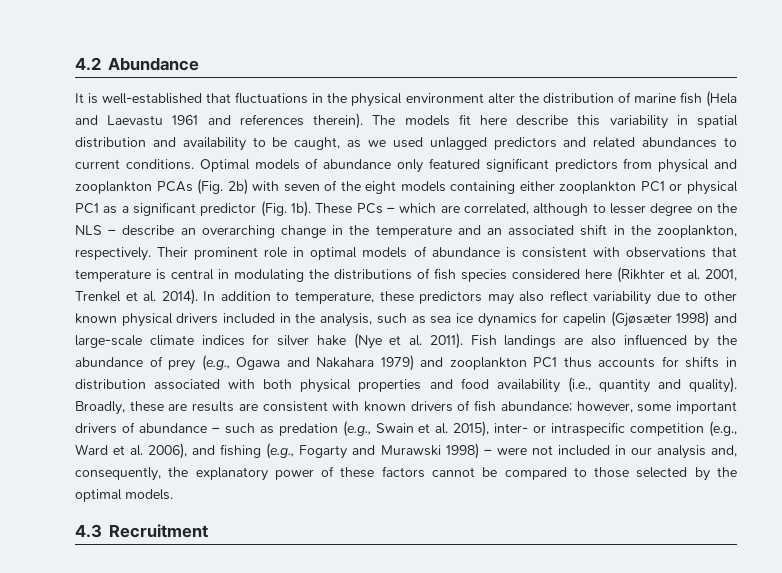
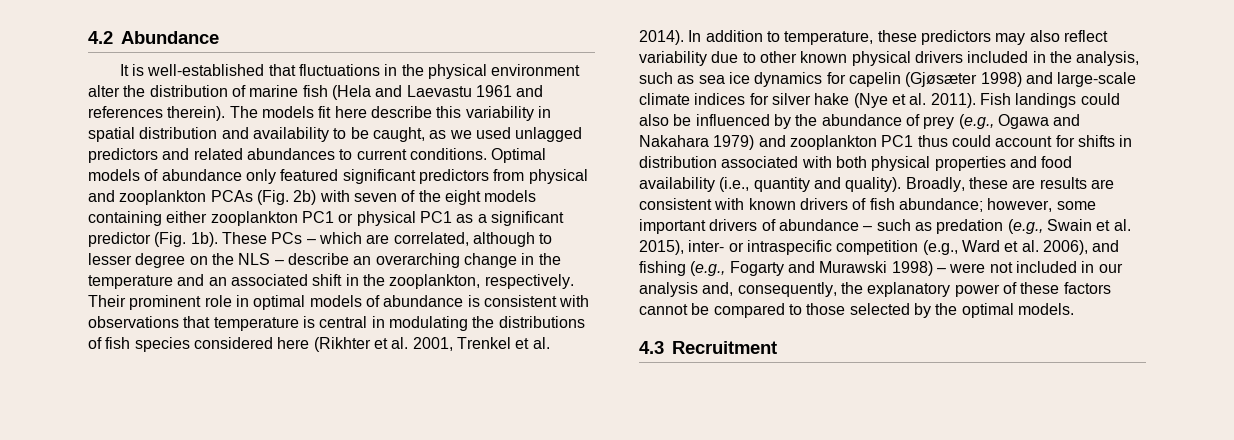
- Fish landings are also influenced by the abundance of prey (e.g., Ogawa and Nakahara 1979) and zooplankton PC1 thus accounts for shifts in distribution associated with both physical properties and food availability (i.e., quantity and quality).
+ Fish landings could also be influenced by the abundance of prey (e.g., Ogawa and Nakahara 1979) and zooplankton PC1 thus could account for shifts in distribution associated with both physical properties and food availability (i.e., quantity and quality).

